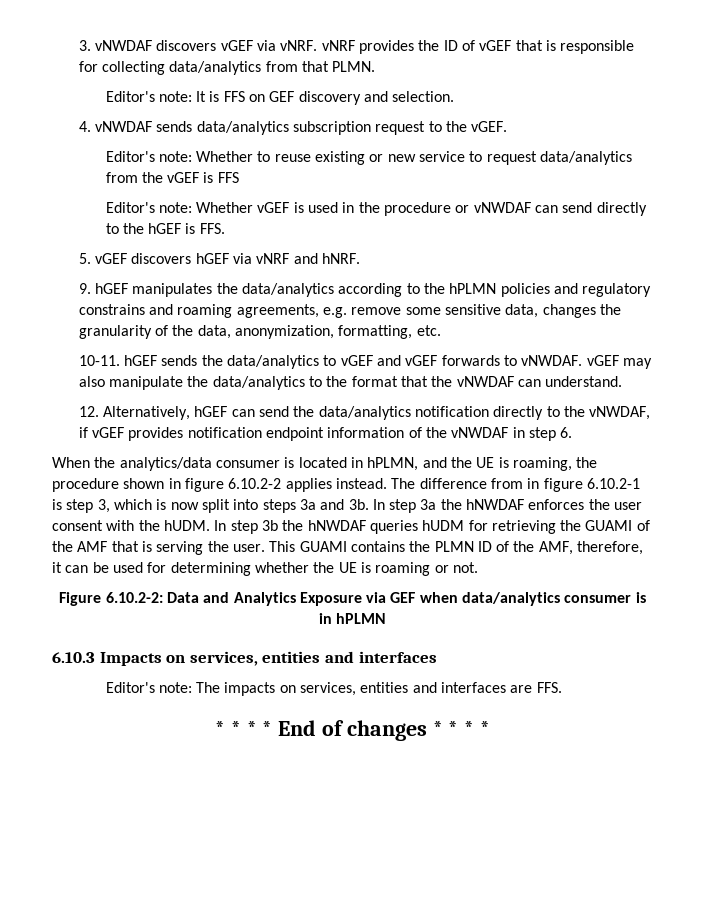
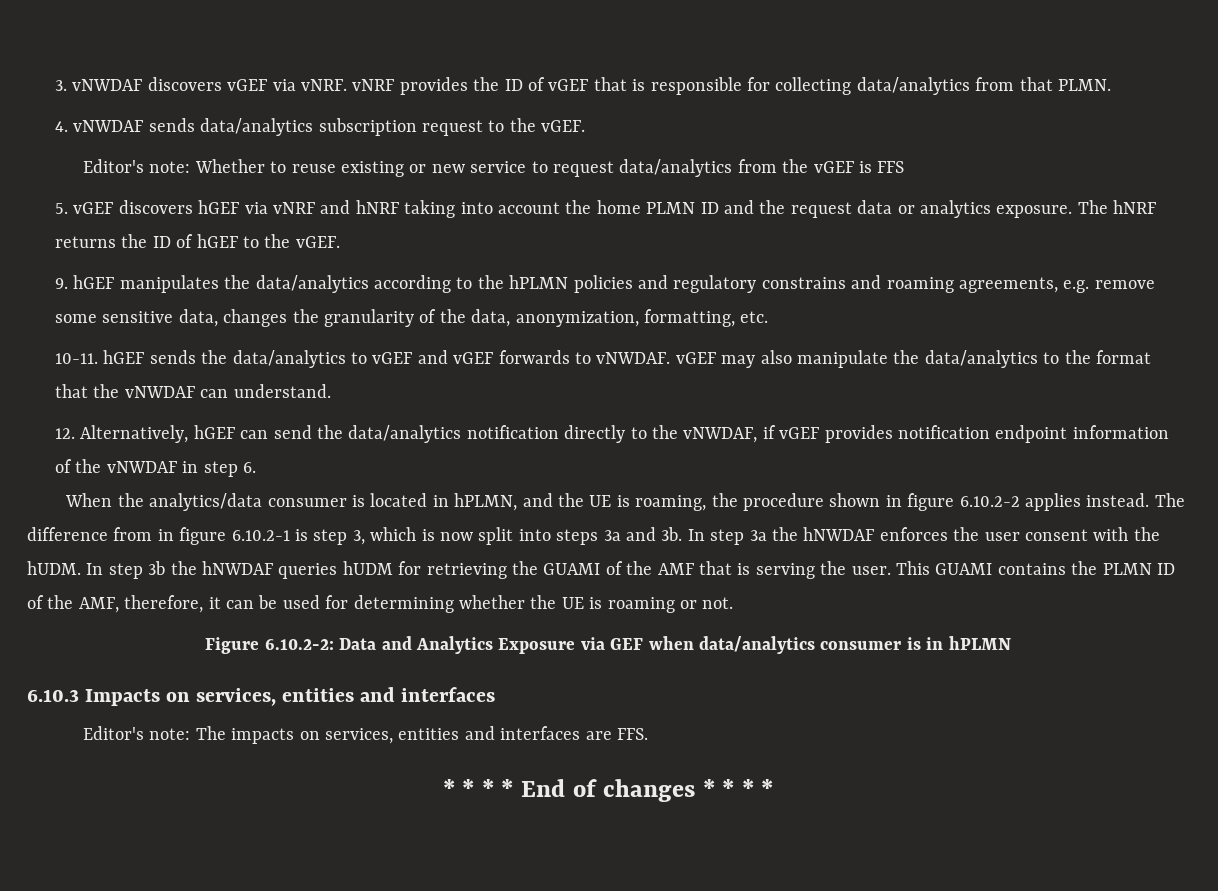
- Editor's note: It is FFS on GEF discovery and selection.
- Editor's note: Whether vGEF is used in the procedure or vNWDAF can send directly to the hGEF is FFS.
- 5. vGEF discovers hGEF via vNRF and hNRF.
+ 5. vGEF discovers hGEF via vNRF and hNRF taking into account the home PLMN ID and the request data or analytics exposure. The hNRF returns the ID of hGEF to the vGEF.

